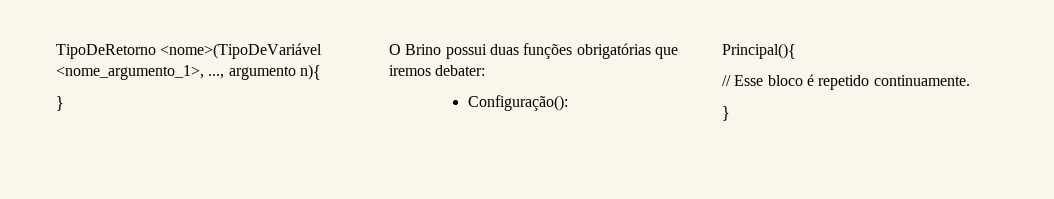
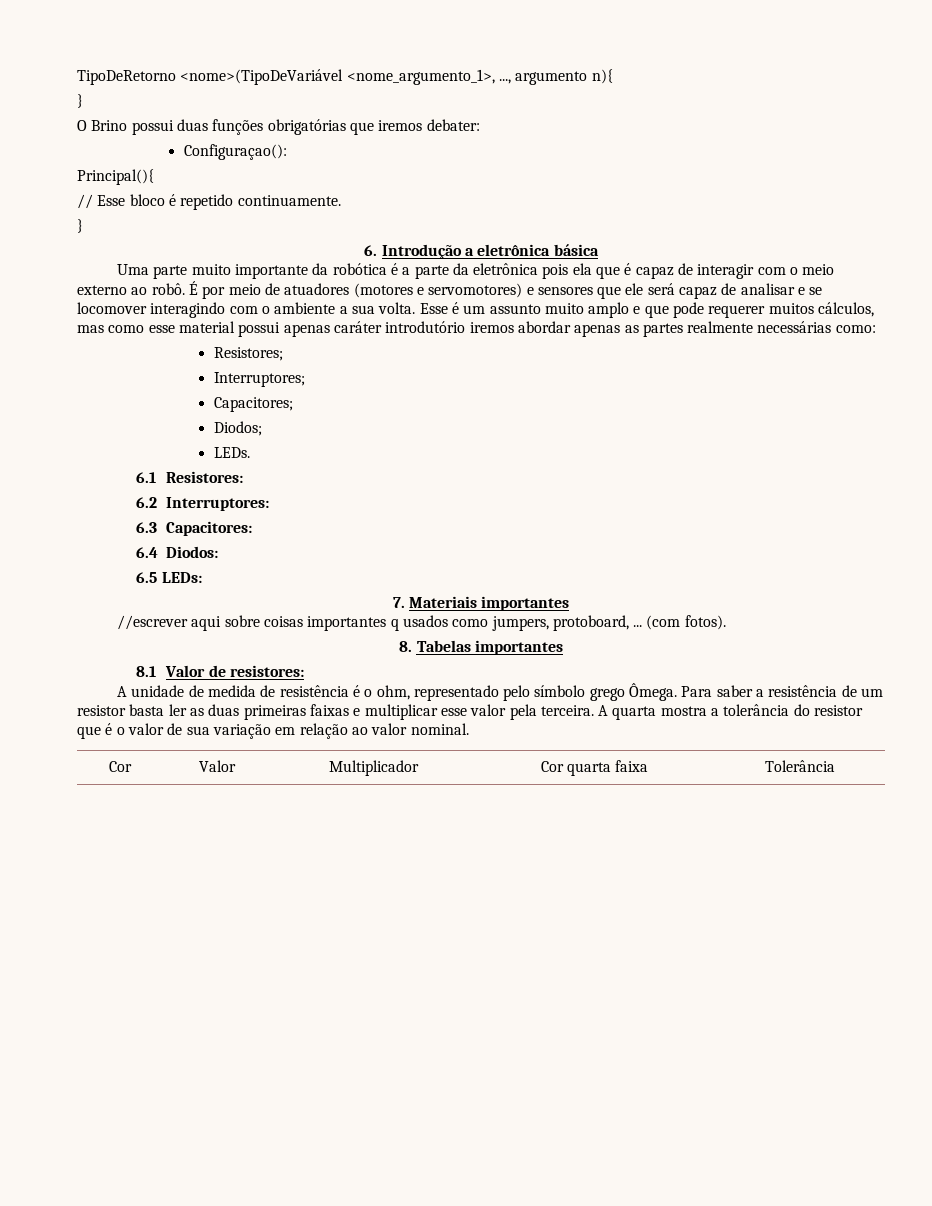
- Configuração():
+ Configuraçao():
+ 6. Introdução a eletrônica básica
+ Uma parte muito importante da robótica é a parte da eletrônica pois ela que é capaz de interagir com o meio externo ao robô. É por meio de atuadores (motores e servomotores) e sensores que ele será capaz de analisar e se locomover interagindo com o ambiente a sua volta. Esse é um assunto muito amplo e que pode requerer muitos cálculos, mas como esse material possui apenas caráter introdutório iremos abordar apenas as partes realmente necessárias como:
+ Resistores;
+ Interruptores;
+ Capacitores;
+ Diodos;
+ LEDs.
+ 6.1 Resistores:
+ 6.2 Interruptores:
+ 6.3 Capacitores:
+ 6.4 Diodos:
+ 6.5 LEDs:
+ 7. Materiais importantes
+ //escrever aqui sobre coisas importantes q usados como jumpers, protoboard, ... (com fotos).
+ 8. Tabelas importantes
+ 8.1 Valor de resistores:
+ A unidade de medida de resistência é o ohm, representado pelo símbolo grego Ômega. Para saber a resistência de um resistor basta ler as duas primeiras faixas e multiplicar esse valor pela terceira. A quarta mostra a tolerância do resistor que é o valor de sua variação em relação ao valor nominal.
+ Cor | Valor | Multiplicador | Cor quarta faixa | Tolerância

